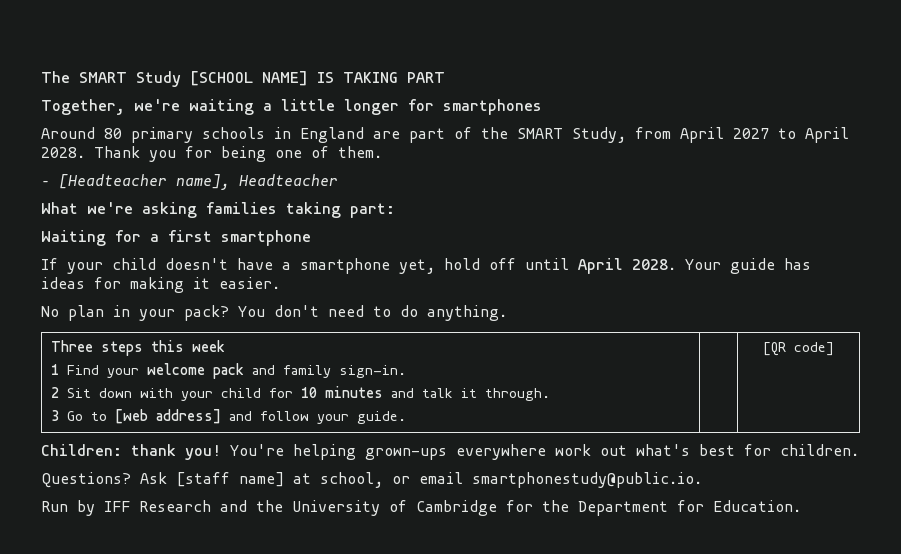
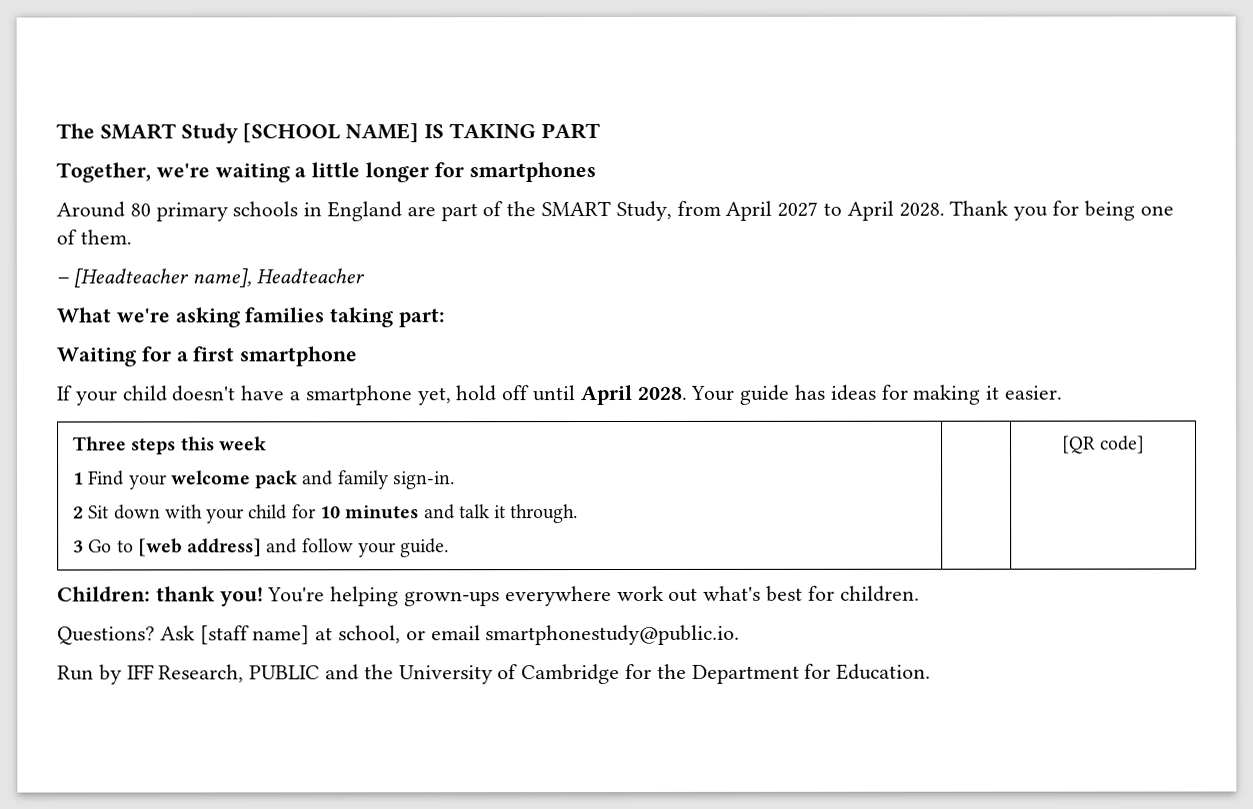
- No plan in your pack? You don't need to do anything.
- Run by IFF Research and the University of Cambridge for the Department for Education.
+ Run by IFF Research, PUBLIC and the University of Cambridge for the Department for Education.

